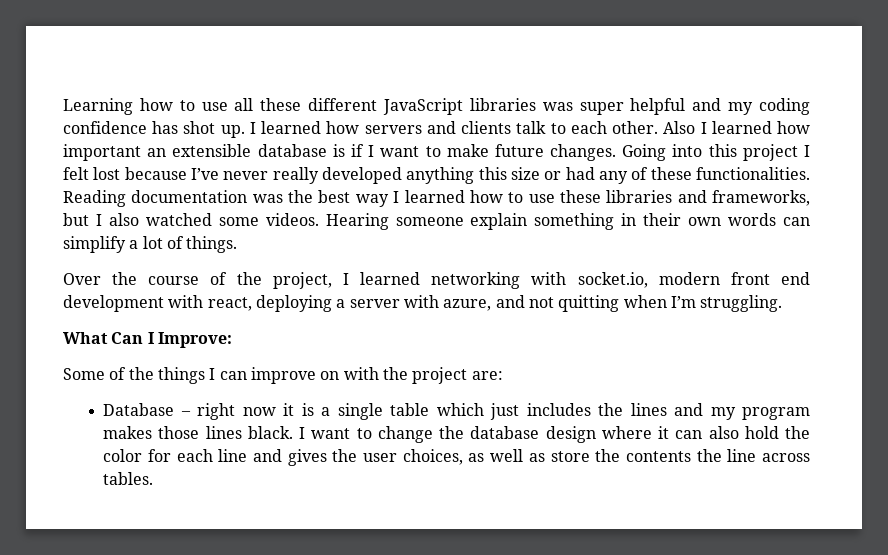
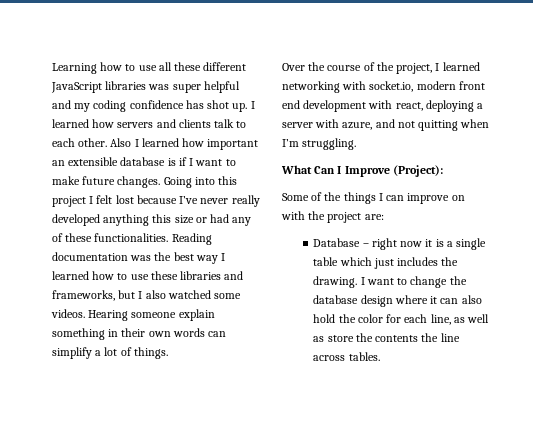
- What Can I Improve:
+ What Can I Improve (Project):
- Database – right now it is a single table which just includes the lines and my program makes those lines black.
+ Database – right now it is a single table which just includes the drawing.
- I want to change the database design where it can also hold the color for each line and gives the user choices, as well as store the contents the line across tables.
+ I want to change the database design where it can also hold the color for each line, as well as store the contents the line across tables.

